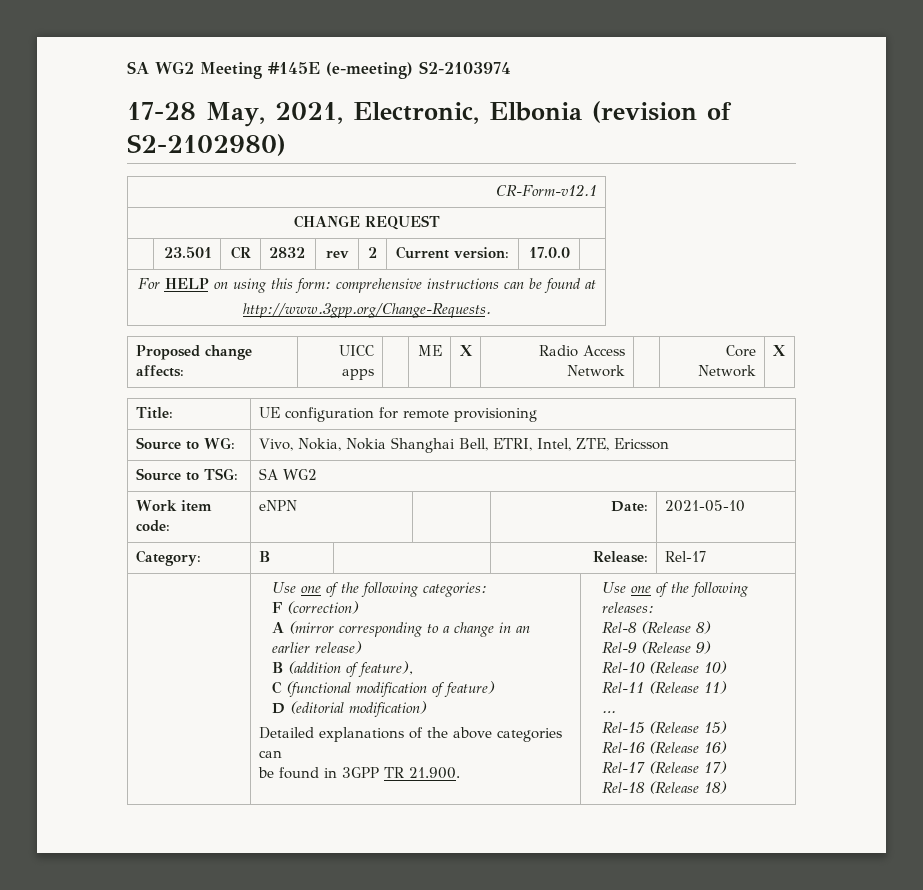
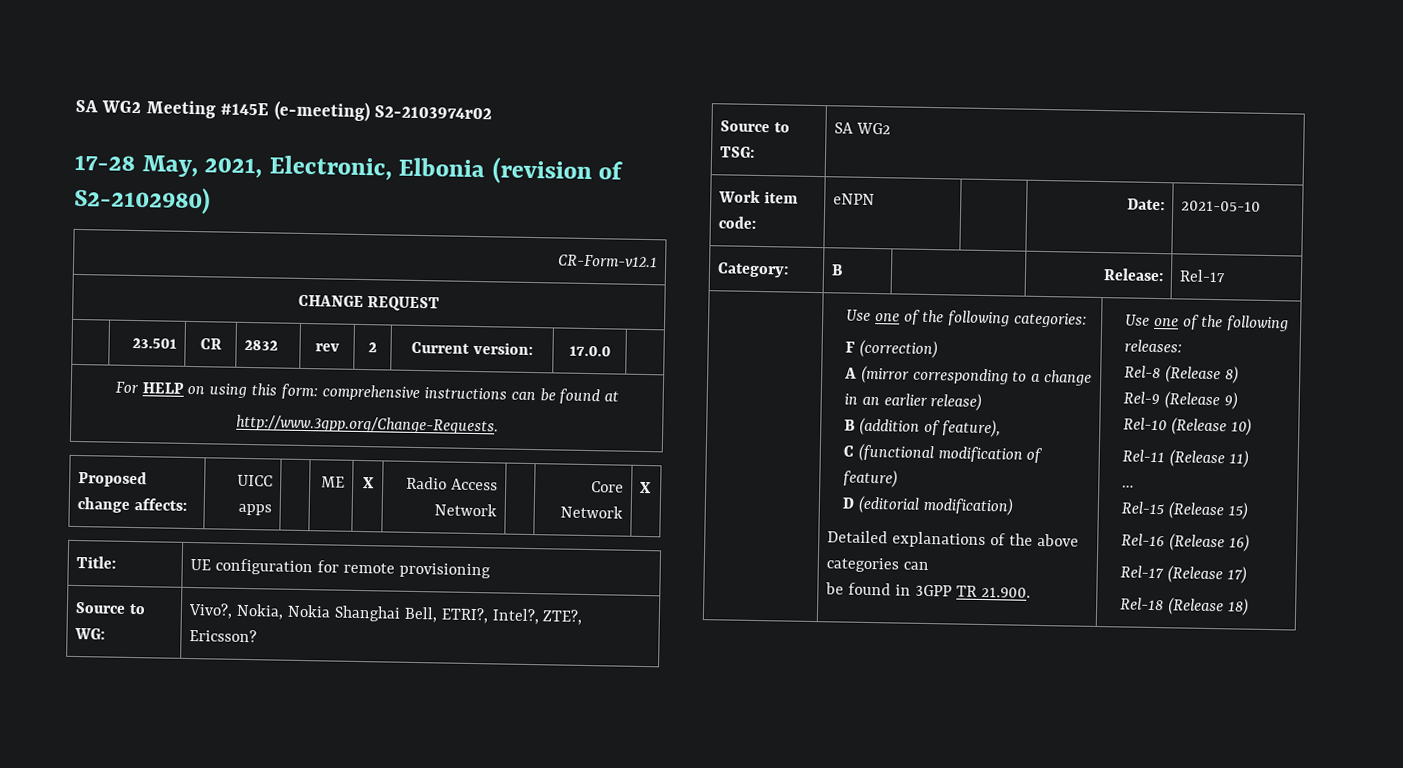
- SA WG2 Meeting #145E (e-meeting) S2-2103974
+ SA WG2 Meeting #145E (e-meeting) S2-2103974r02
- Source to WG: | Vivo, Nokia, Nokia Shanghai Bell, ETRI, Intel, ZTE, Ericsson
+ Source to WG: | Vivo?, Nokia, Nokia Shanghai Bell, ETRI?, Intel?, ZTE?, Ericsson?

